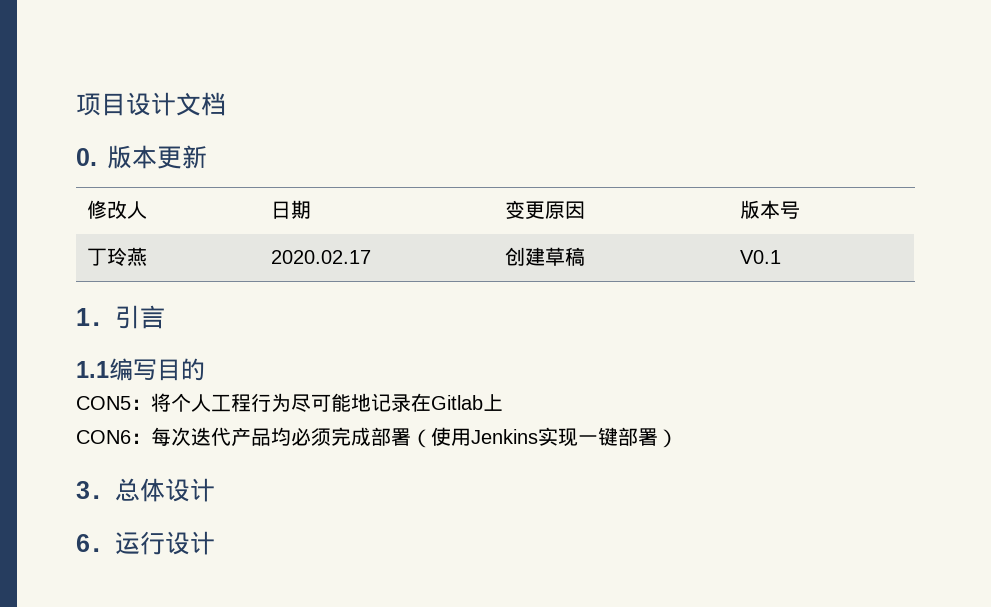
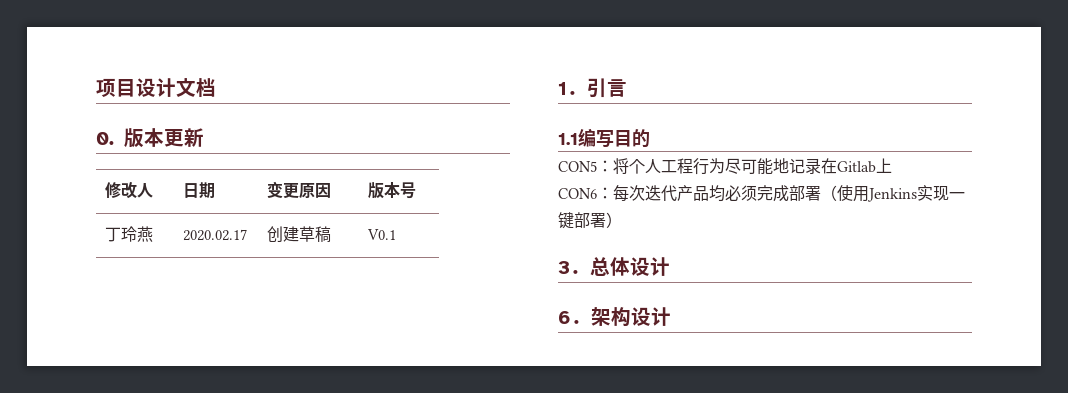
- 6．运行设计
+ 6．架构设计

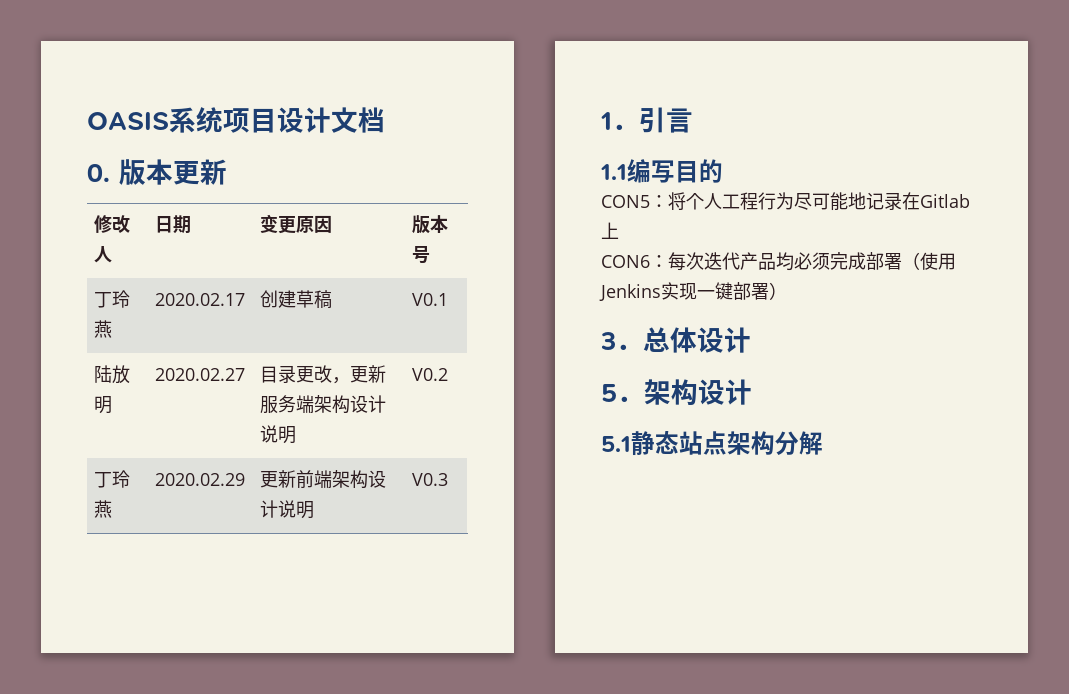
- 项目设计文档
+ OASIS系统项目设计文档
+ 陆放明 | 2020.02.27 | 目录更改，更新服务端架构设计说明 | V0.2
+ 丁玲燕 | 2020.02.29 | 更新前端架构设计说明 | V0.3
- 6．架构设计
+ 5．架构设计
+ 5.1静态站点架构分解

